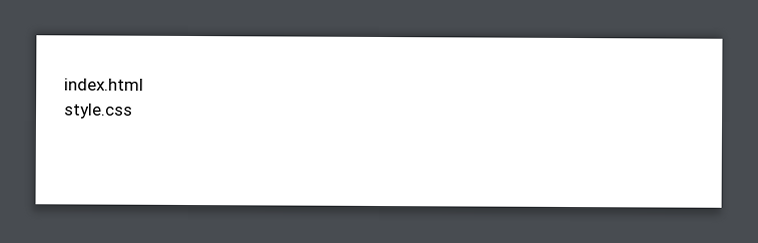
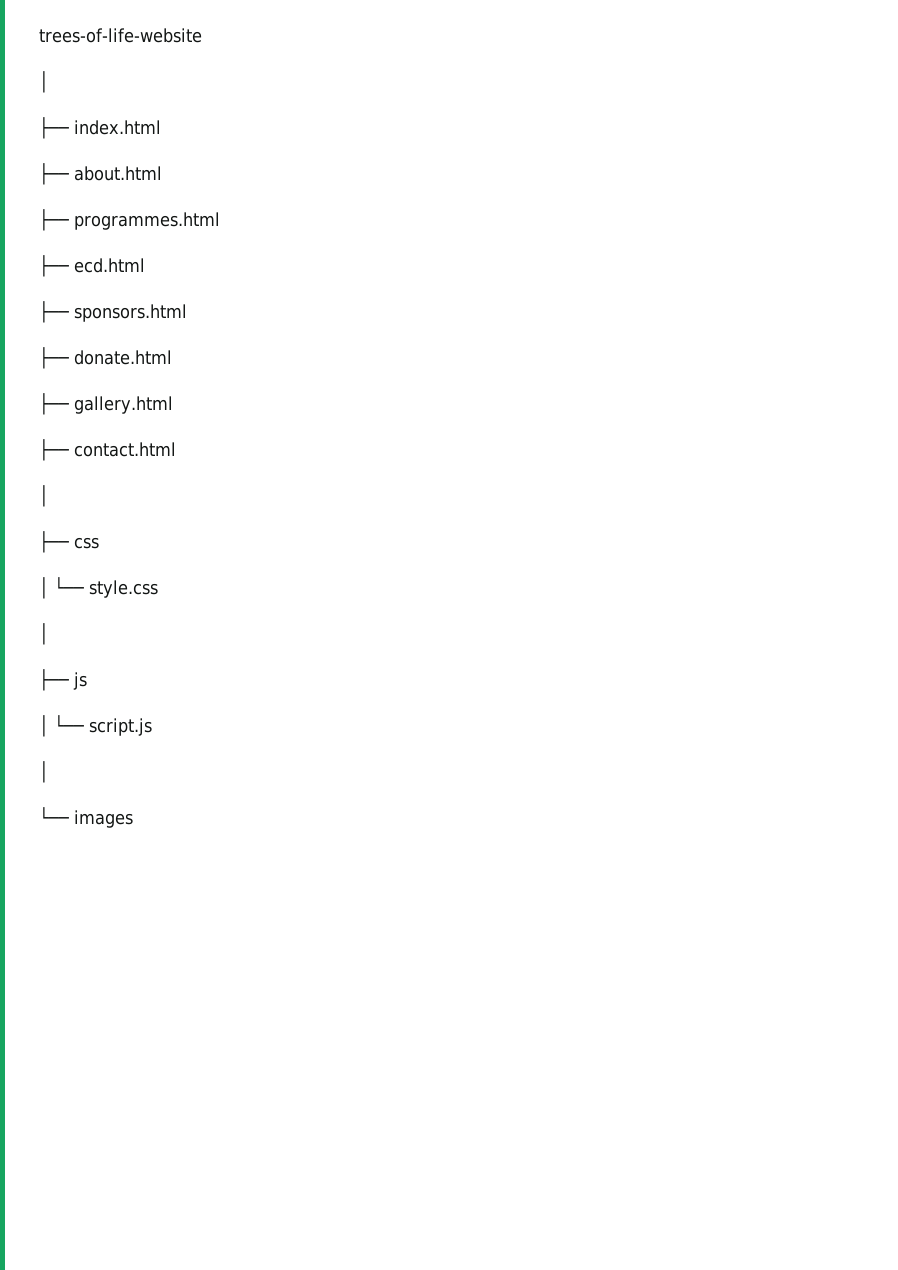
- index.html
- style.css
+ trees-of-life-website
+ │
+ ├── index.html
+ ├── about.html
+ ├── programmes.html
+ ├── ecd.html
+ ├── sponsors.html
+ ├── donate.html
+ ├── gallery.html
+ ├── contact.html
+ │
+ ├── css
+ │ └── style.css
+ │
+ ├── js
+ │ └── script.js
+ │
+ └── images

